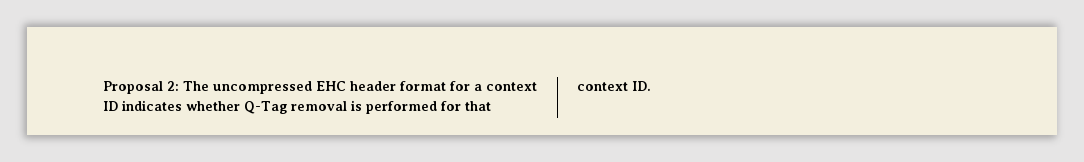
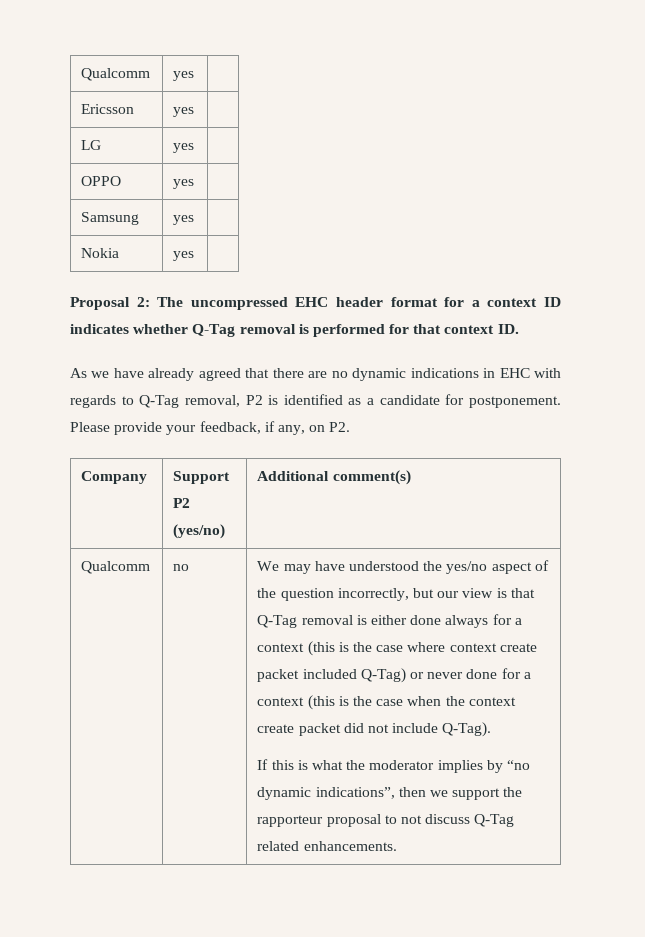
+ Qualcomm | yes |
+ Ericsson | yes |
+ LG | yes |
+ OPPO | yes |
+ Samsung | yes |
+ Nokia | yes |
+ As we have already agreed that there are no dynamic indications in EHC with regards to Q-Tag removal, P2 is identified as a candidate for postponement. Please provide your feedback, if any, on P2.
+ Company | Support P2 (yes/no) | Additional comment(s)
+ Qualcomm | no | We may have understood the yes/no aspect of the question incorrectly, but our view is that Q-Tag removal is either done always for a context (this is the case where context create packet included Q-Tag) or never done for a context (this is the case when the context create packet did not include Q-Tag).
+ If this is what the moderator implies by “no dynamic indications”, then we support the rapporteur proposal to not discuss Q-Tag related enhancements.

